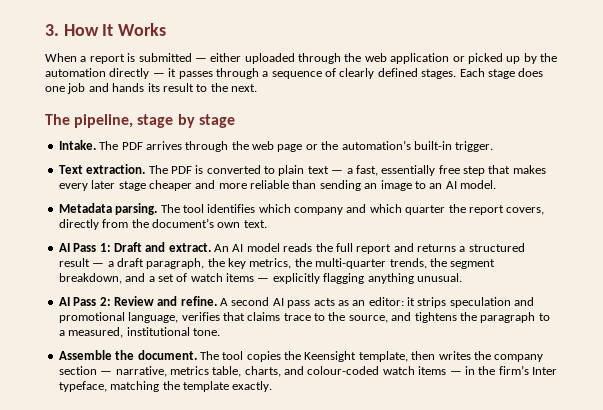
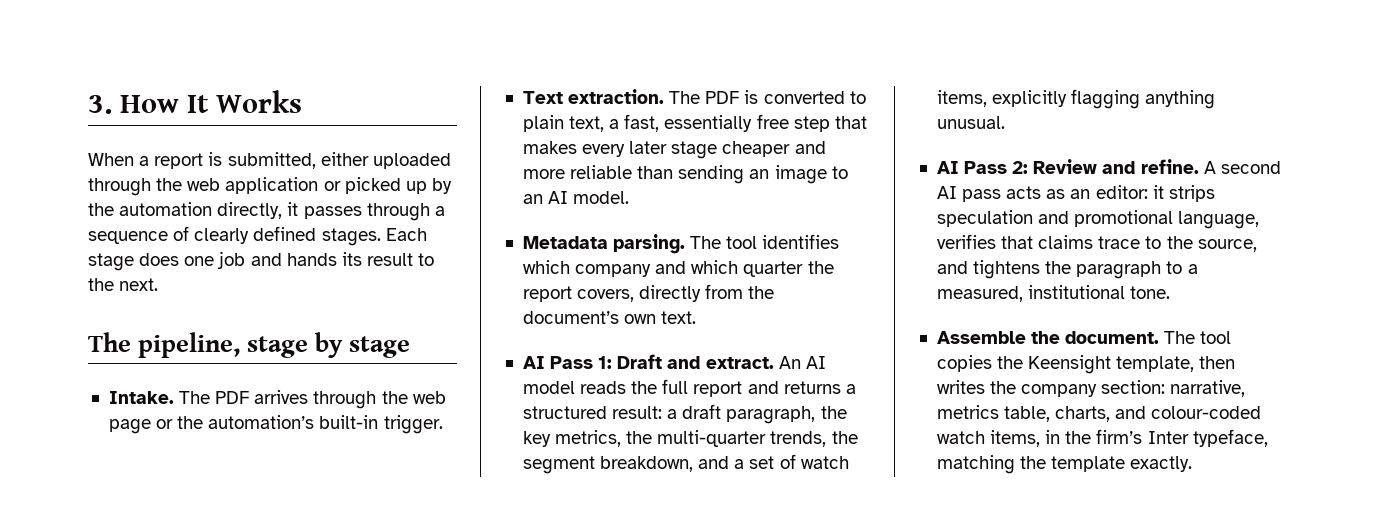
- When a report is submitted — either uploaded through the web application or picked up by the automation directly — it passes through a sequence of clearly defined stages.
+ When a report is submitted, either uploaded through the web application or picked up by the automation directly, it passes through a sequence of clearly defined stages.
- The PDF is converted to plain text — a fast, essentially free step that makes every later stage cheaper and more reliable than sending an image to an AI model.
+ The PDF is converted to plain text, a fast, essentially free step that makes every later stage cheaper and more reliable than sending an image to an AI model.
- An AI model reads the full report and returns a structured result — a draft paragraph, the key metrics, the multi-quarter trends, the segment breakdown, and a set of watch items — explicitly flagging anything unusual.
+ An AI model reads the full report and returns a structured result: a draft paragraph, the key metrics, the multi-quarter trends, the segment breakdown, and a set of watch items, explicitly flagging anything unusual.
- The tool copies the Keensight template, then writes the company section — narrative, metrics table, charts, and colour-coded watch items — in the firm’s Inter typeface, matching the template exactly.
+ The tool copies the Keensight template, then writes the company section: narrative, metrics table, charts, and colour-coded watch items, in the firm’s Inter typeface, matching the template exactly.

